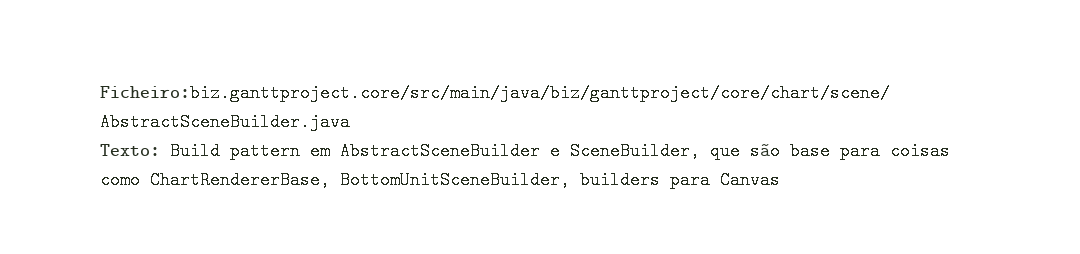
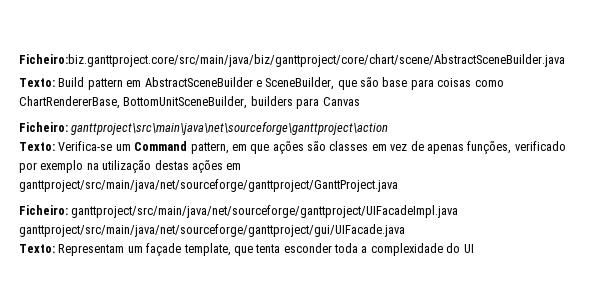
+ Ficheiro: ganttproject\src\main\java\net\sourceforge\ganttproject\action
+ Texto: Verifica-se um Command pattern, em que ações são classes em vez de apenas funções, verificado por exemplo na utilização destas ações em ganttproject/src/main/java/net/sourceforge/ganttproject/GanttProject.java
+ Ficheiro: ganttproject/src/main/java/net/sourceforge/ganttproject/UIFacadeImpl.java ganttproject/src/main/java/net/sourceforge/ganttproject/gui/UIFacade.java
+ Texto: Representam um façade template, que tenta esconder toda a complexidade do UI

